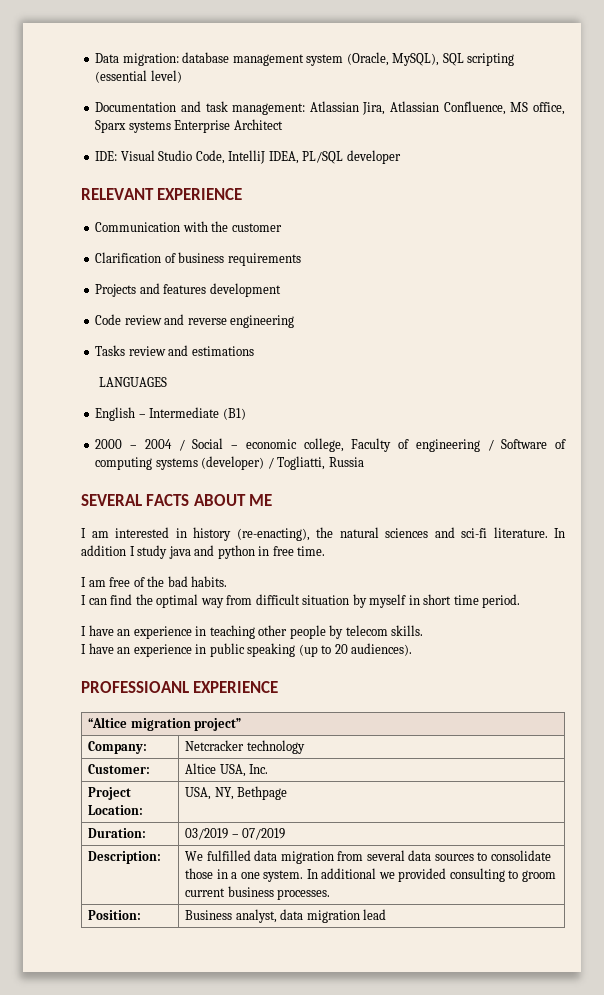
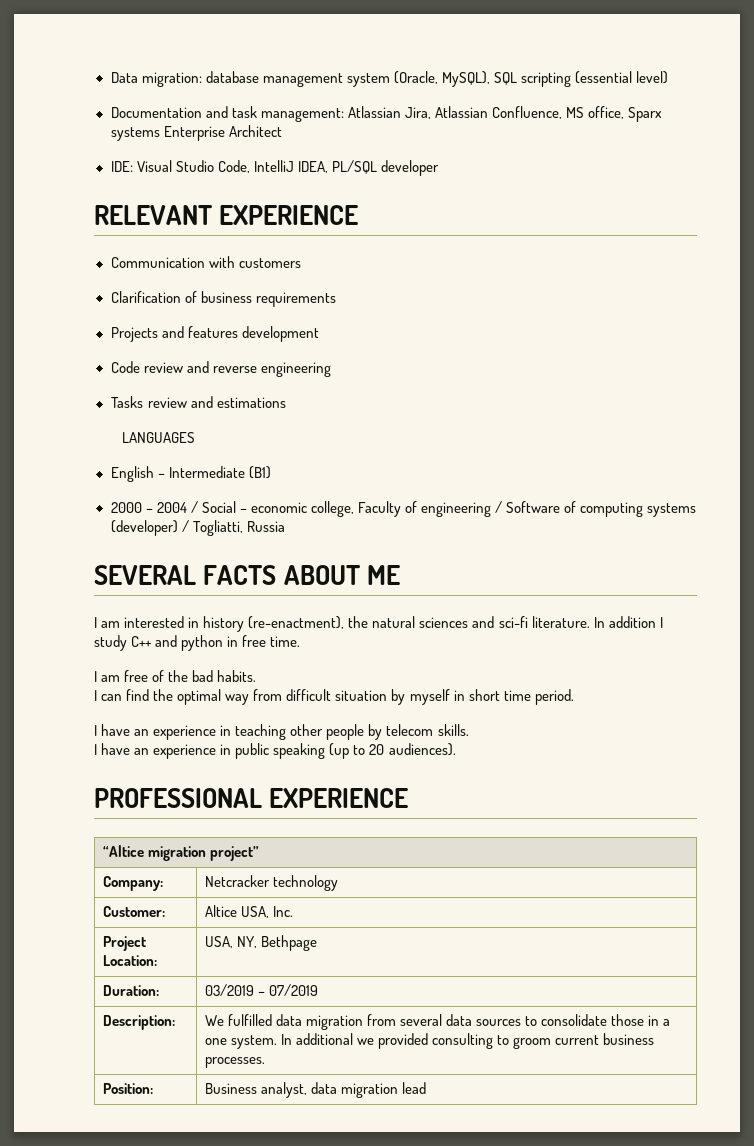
- Communication with the customer
+ Communication with customers
- I am interested in history (re-enacting), the natural sciences and sci-fi literature.
+ I am interested in history (re-enactment), the natural sciences and sci-fi literature.
- In addition I study java and python in free time.
+ In addition I study C++ and python in free time.
- PROFESSIOANL EXPERIENCE
+ PROFESSIONAL EXPERIENCE

